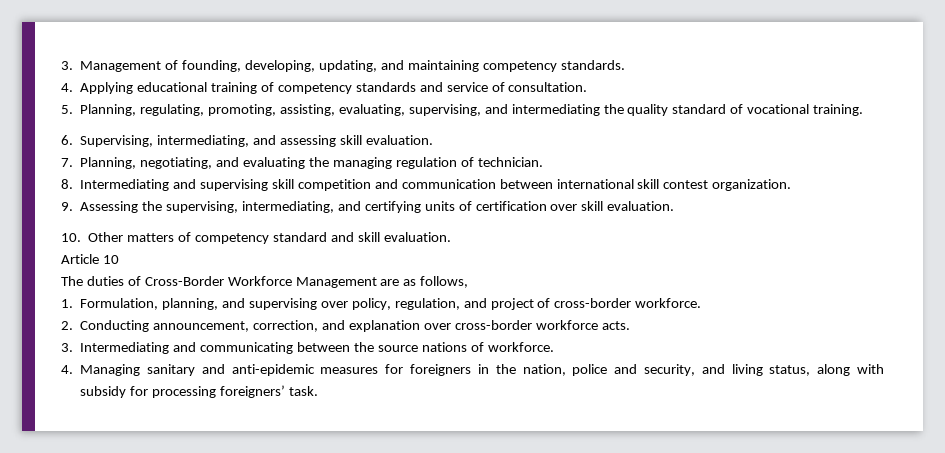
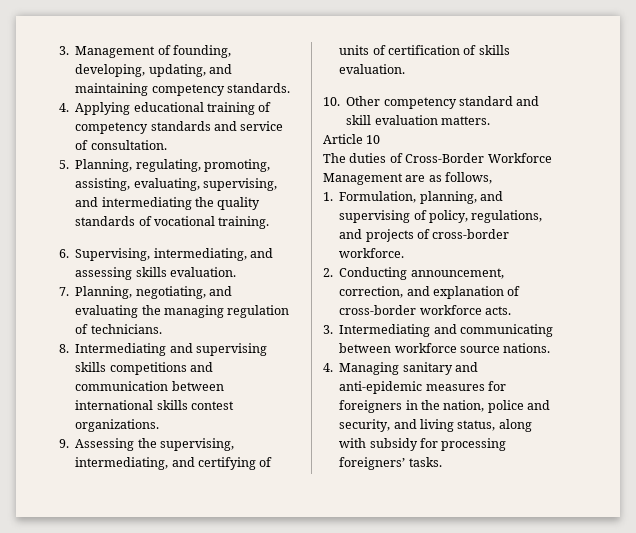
- 5. Planning, regulating, promoting, assisting, evaluating, supervising, and intermediating the quality standard of vocational training.
+ 5. Planning, regulating, promoting, assisting, evaluating, supervising, and intermediating the quality standards of vocational training.
- 6. Supervising, intermediating, and assessing skill evaluation.
+ 6. Supervising, intermediating, and assessing skills evaluation.
- 7. Planning, negotiating, and evaluating the managing regulation of technician.
+ 7. Planning, negotiating, and evaluating the managing regulation of technicians.
- 8. Intermediating and supervising skill competition and communication between international skill contest organization.
+ 8. Intermediating and supervising skills competitions and communication between international skills contest organizations.
- 9. Assessing the supervising, intermediating, and certifying units of certification over skill evaluation.
+ 9. Assessing the supervising, intermediating, and certifying of units of certification of skills evaluation.
- 10. Other matters of competency standard and skill evaluation.
+ 10. Other competency standard and skill evaluation matters.
- 1. Formulation, planning, and supervising over policy, regulation, and project of cross-border workforce.
+ 1. Formulation, planning, and supervising of policy, regulations, and projects of cross-border workforce.
- 2. Conducting announcement, correction, and explanation over cross-border workforce acts.
+ 2. Conducting announcement, correction, and explanation of cross-border workforce acts.
- 3. Intermediating and communicating between the source nations of workforce.
+ 3. Intermediating and communicating between workforce source nations.
- 4. Managing sanitary and anti-epidemic measures for foreigners in the nation, police and security, and living status, along with subsidy for processing foreigners’ task.
+ 4. Managing sanitary and anti-epidemic measures for foreigners in the nation, police and security, and living status, along with subsidy for processing foreigners’ tasks.

